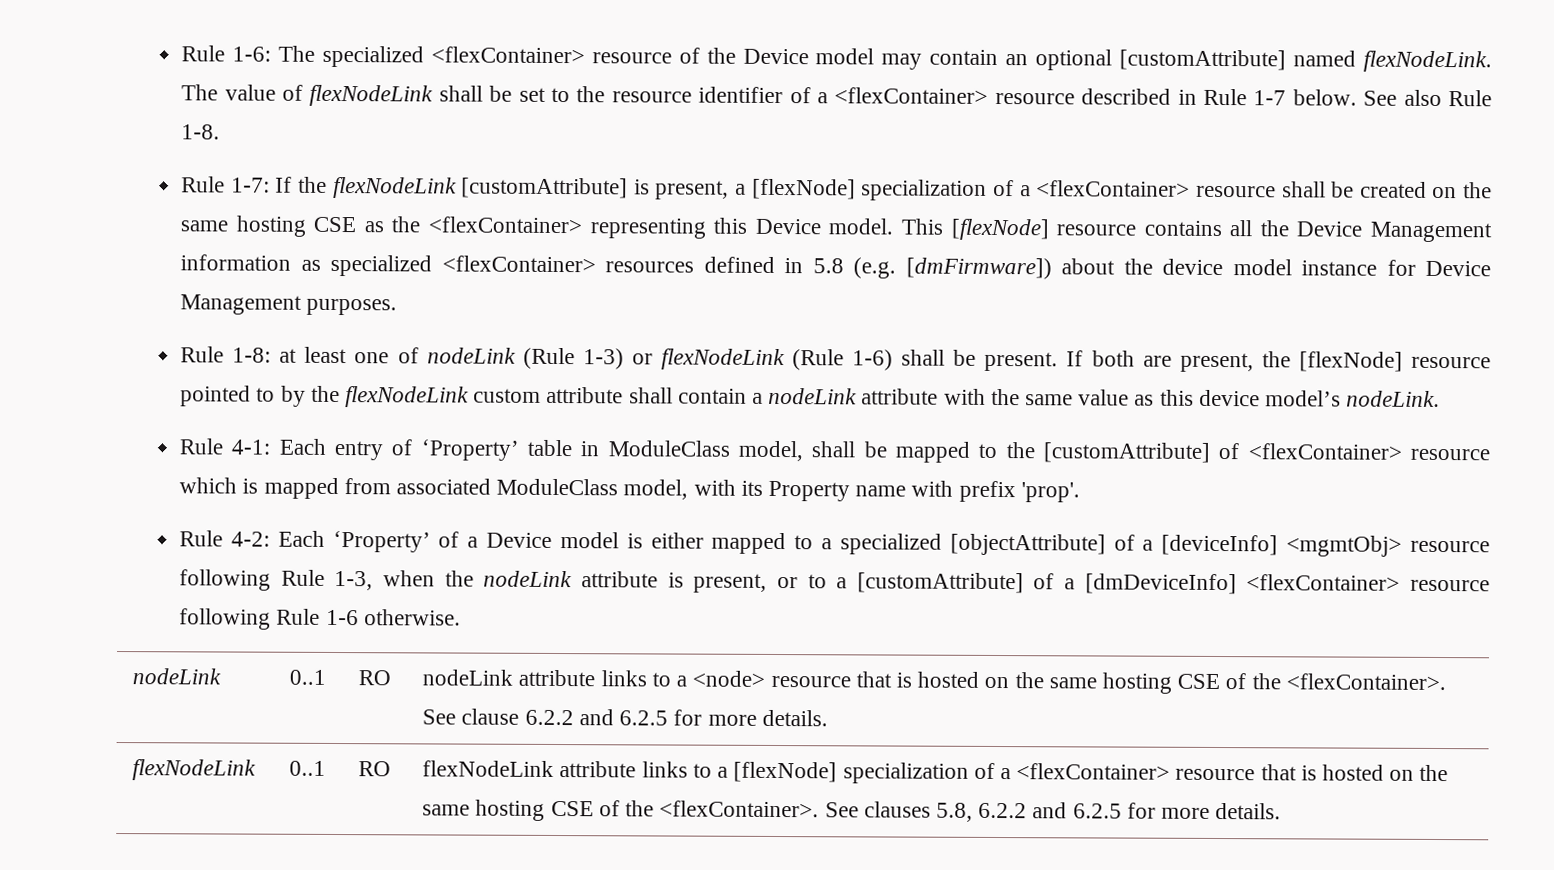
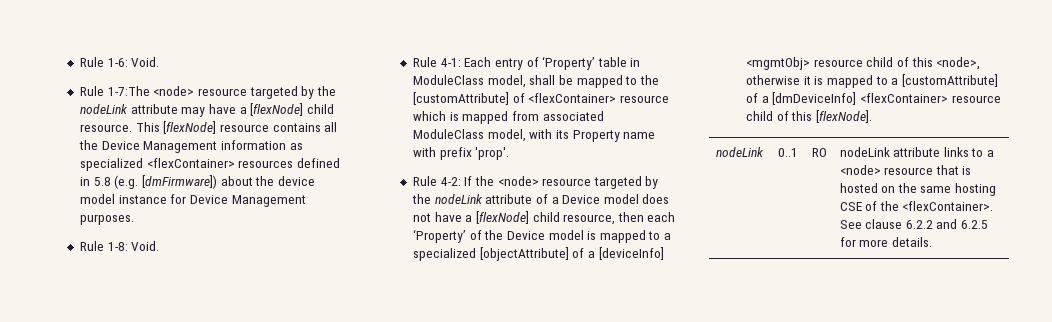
- Rule 1-6: The specialized <flexContainer> resource of the Device model may contain an optional [customAttribute] named flexNodeLink. The value of flexNodeLink shall be set to the resource identifier of a <flexContainer> resource described in Rule 1-7 below. See also Rule 1-8.
- Rule 1-7: If the flexNodeLink [customAttribute] is present, a [flexNode] specialization of a <flexContainer> resource shall be created on the same hosting CSE as the <flexContainer> representing this Device model.
+ Rule 1-6: Void.
+ Rule 1-7:The <node> resource targeted by the nodeLink attribute may have a [flexNode] child resource.
- Rule 1-8: at least one of nodeLink (Rule 1-3) or flexNodeLink (Rule 1-6) shall be present. If both are present, the [flexNode] resource pointed to by the flexNodeLink custom attribute shall contain a nodeLink attribute with the same value as this device model’s nodeLink.
+ Rule 1-8: Void.
- Rule 4-2: Each ‘Property’ of a Device model is either mapped to a specialized [objectAttribute] of a [deviceInfo] <mgmtObj> resource following Rule 1-3, when the nodeLink attribute is present, or to a [customAttribute] of a [dmDeviceInfo] <flexContainer> resource following Rule 1-6 otherwise.
+ Rule 4-2: If the <node> resource targeted by the nodeLink attribute of a Device model does not have a [flexNode] child resource, then each ‘Property’ of the Device model is mapped to a specialized [objectAttribute] of a [deviceInfo] <mgmtObj> resource child of this <node>, otherwise it is mapped to a [customAttribute] of a [dmDeviceInfo] <flexContainer> resource child of this [flexNode].
- flexNodeLink | 0..1 | RO | flexNodeLink attribute links to a [flexNode] specialization of a <flexContainer> resource that is hosted on the same hosting CSE of the <flexContainer>. See clauses 5.8, 6.2.2 and 6.2.5 for more details.

